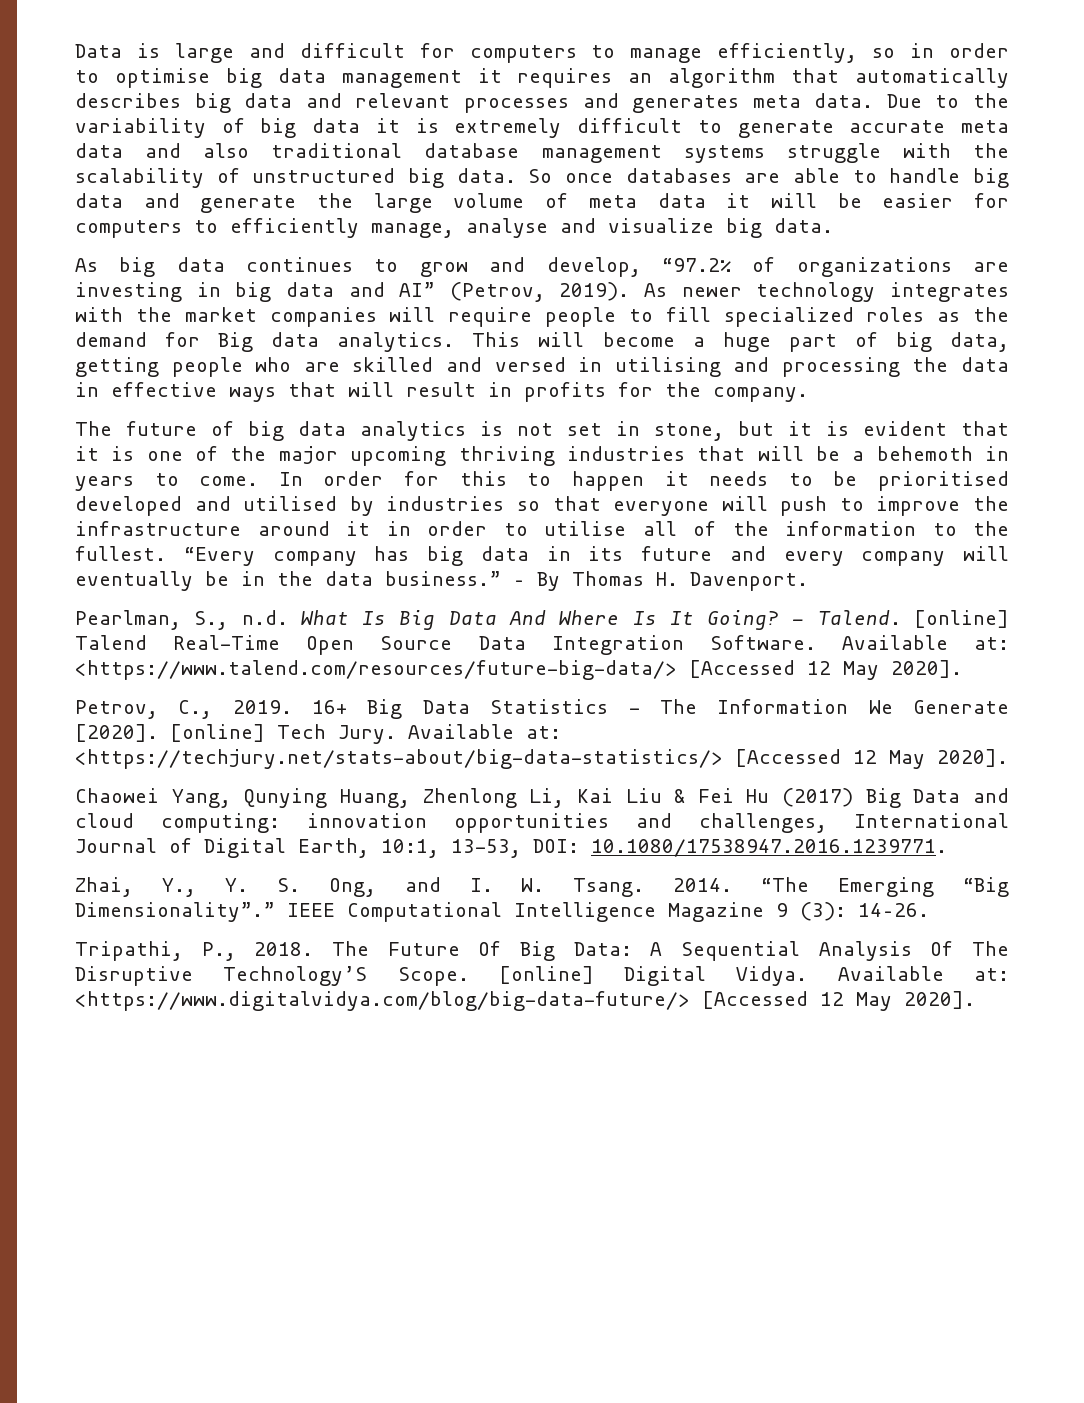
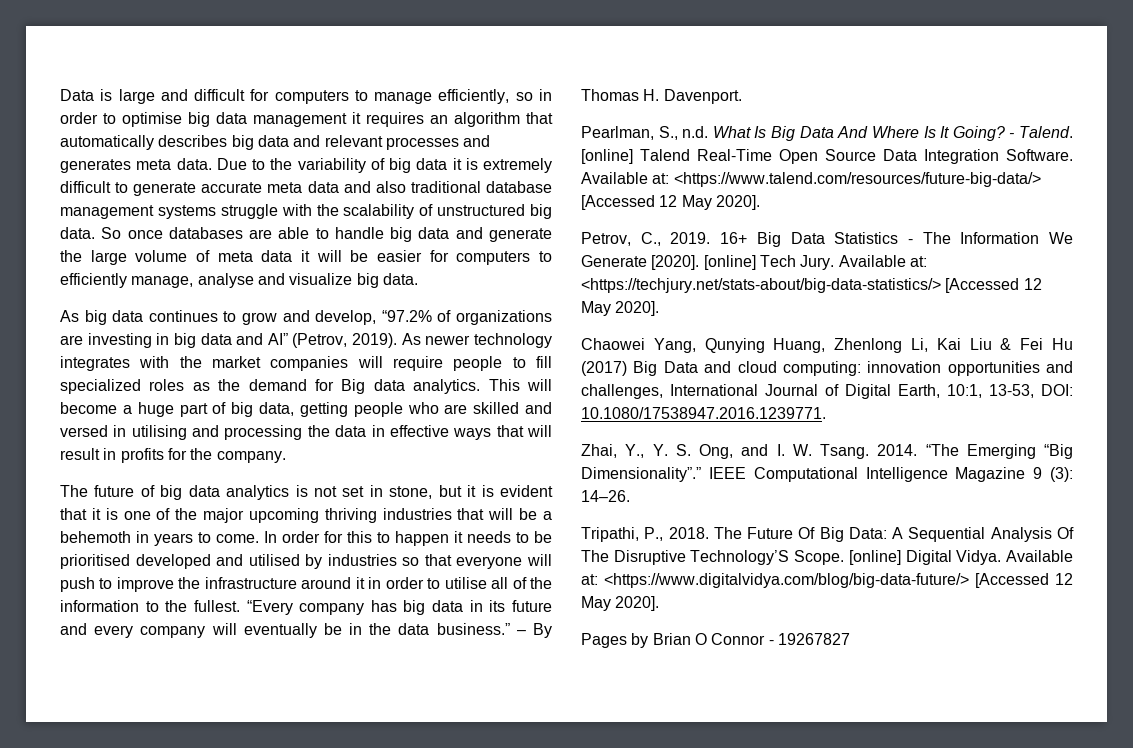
+ Pages by Brian O Connor - 19267827

